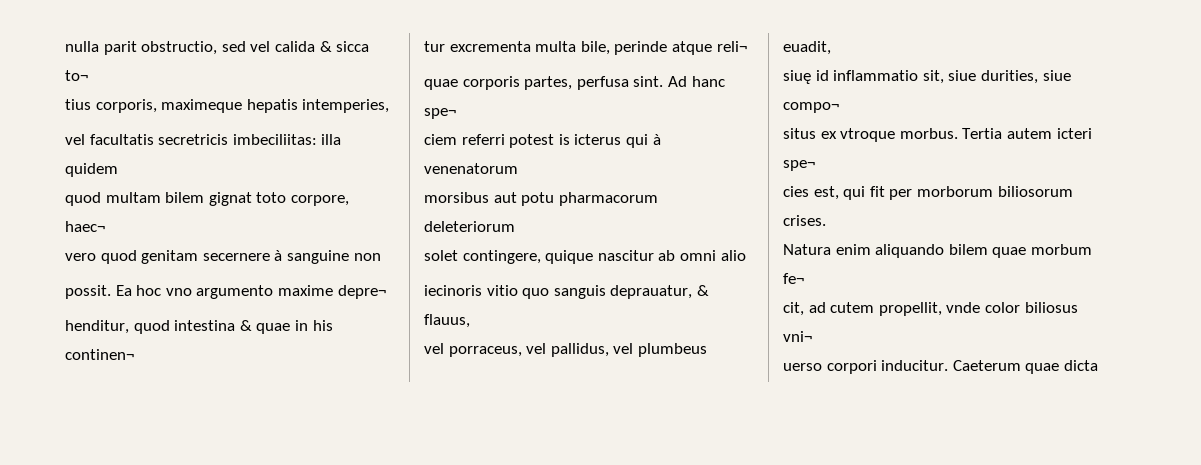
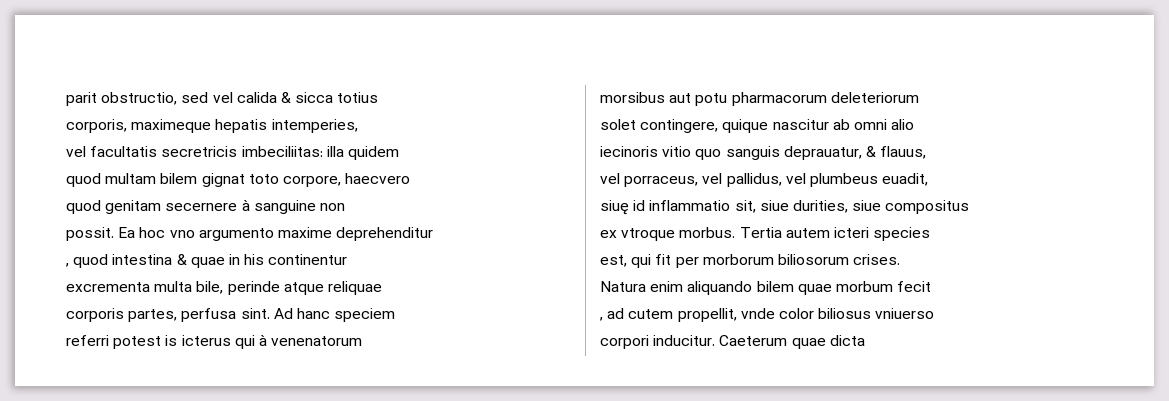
- nulla parit obstructio, sed vel calida & sicca to¬
- tius corporis, maximeque hepatis intemperies,
+ parit obstructio, sed vel calida & sicca totius
+ corporis, maximeque hepatis intemperies,
- quod multam bilem gignat toto corpore, haec¬
- vero quod genitam secernere à sanguine non
+ quod multam bilem gignat toto corpore, haecvero
+ quod genitam secernere à sanguine non
- Ea hoc vno argumento maxime depre¬
- henditur, quod intestina & quae in his continen¬
- tur excrementa multa bile, perinde atque reli¬
- quae corporis partes, perfusa sint.
+ Ea hoc vno argumento maxime deprehenditur
+ , quod intestina & quae in his continentur
+ excrementa multa bile, perinde atque reliquae
+ corporis partes, perfusa sint.
- Ad hanc spe¬
- ciem referri potest is icterus qui à venenatorum
+ Ad hanc speciem
+ referri potest is icterus qui à venenatorum
- siuę id inflammatio sit, siue durities, siue compo¬
- situs ex vtroque morbus.
+ siuę id inflammatio sit, siue durities, siue compositus
+ ex vtroque morbus.
- Tertia autem icteri spe¬
- cies est, qui fit per morborum biliosorum crises.
+ Tertia autem icteri species
+ est, qui fit per morborum biliosorum crises.
- Natura enim aliquando bilem quae morbum fe¬
- cit, ad cutem propellit, vnde color biliosus vni¬
- uerso corpori inducitur.
+ Natura enim aliquando bilem quae morbum fecit
+ , ad cutem propellit, vnde color biliosus vniuerso
+ corpori inducitur.

